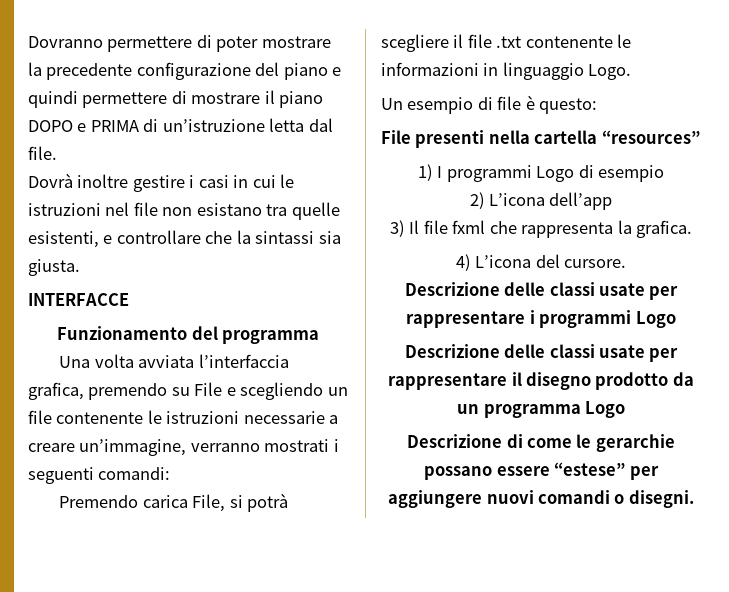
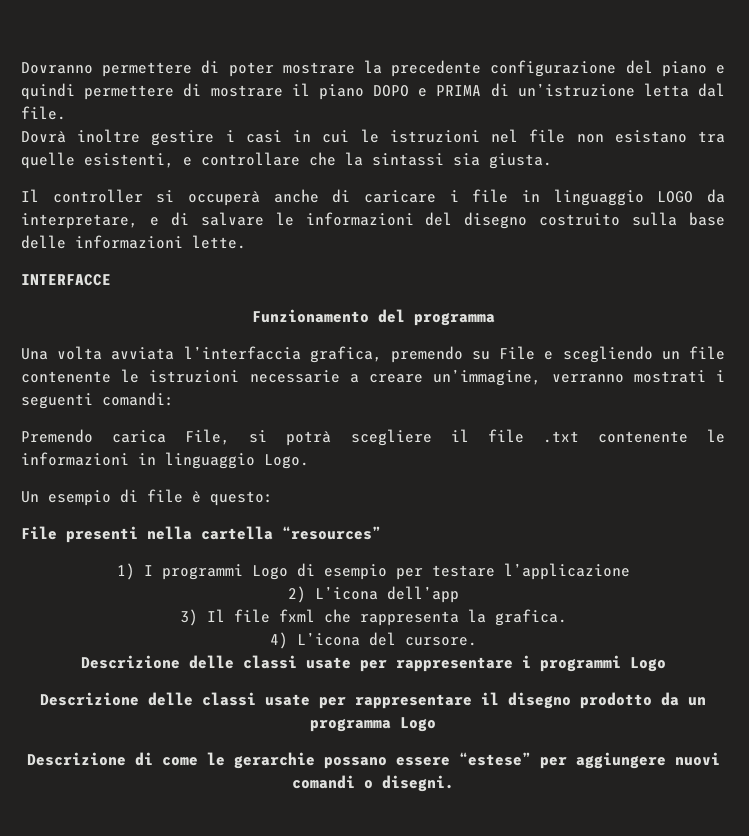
+ Il controller si occuperà anche di caricare i file in linguaggio LOGO da interpretare, e di salvare le informazioni del disegno costruito sulla base delle informazioni lette.
- 1) I programmi Logo di esempio
+ 1) I programmi Logo di esempio per testare l’applicazione

